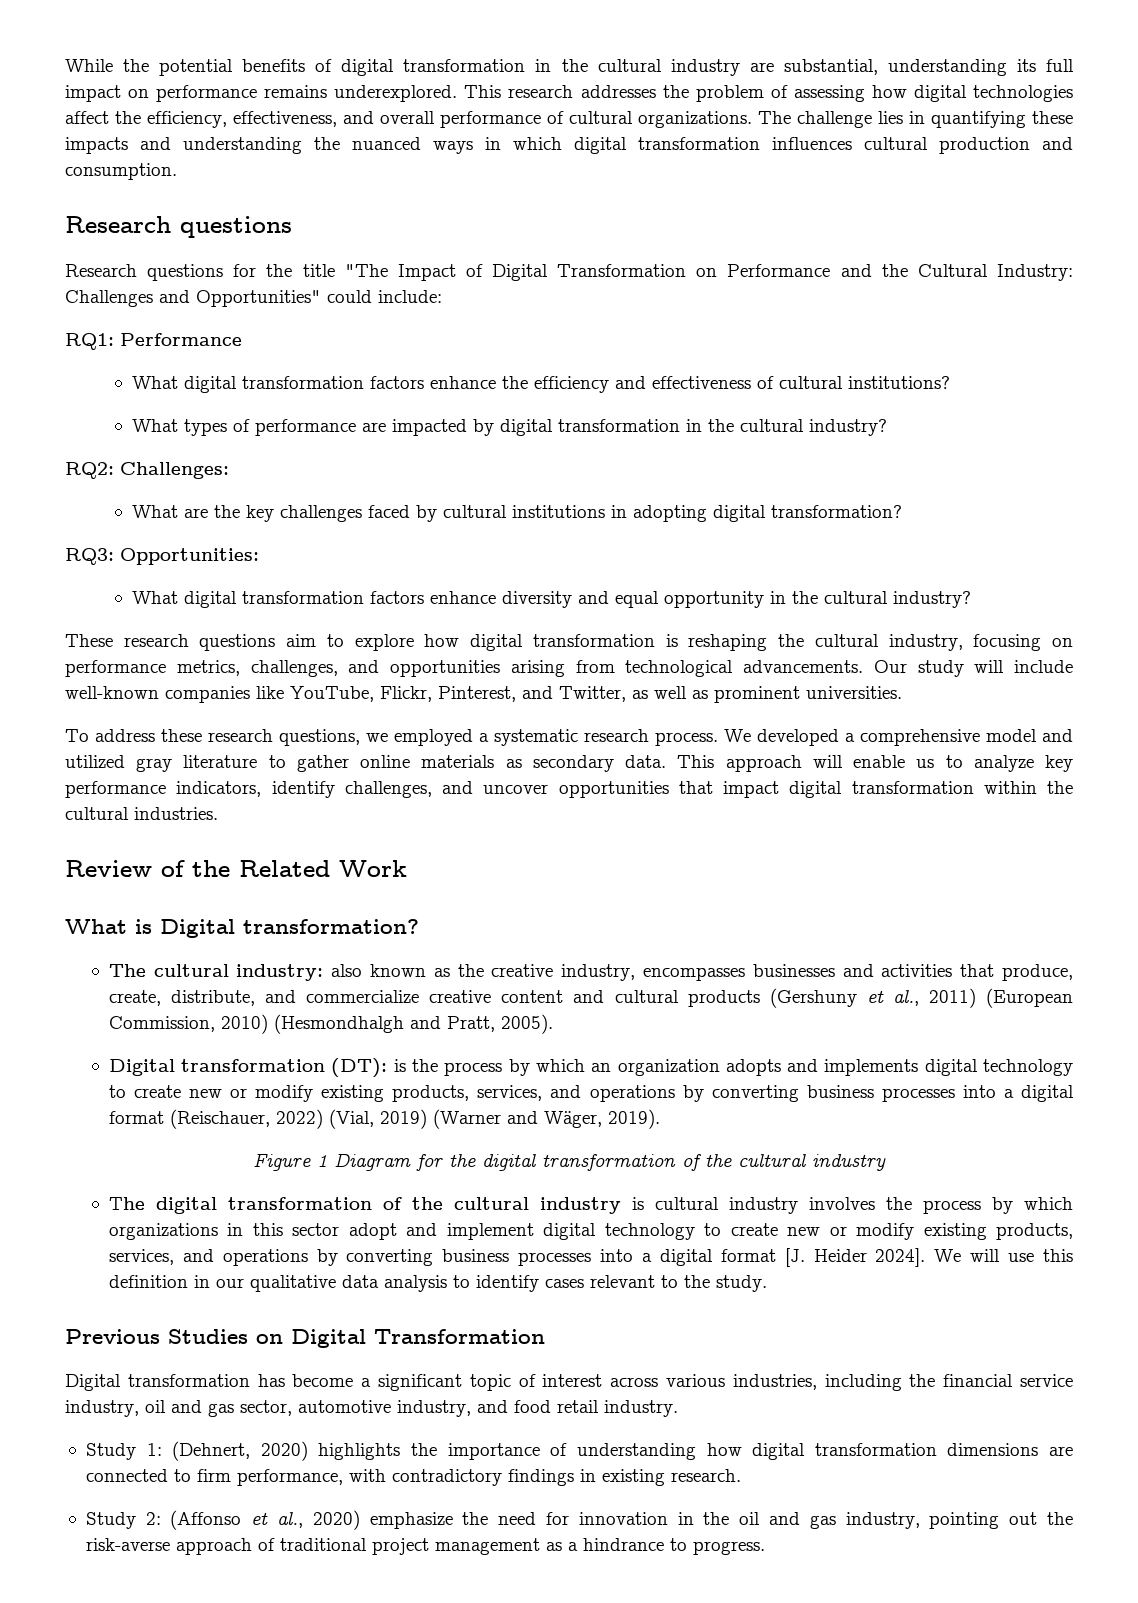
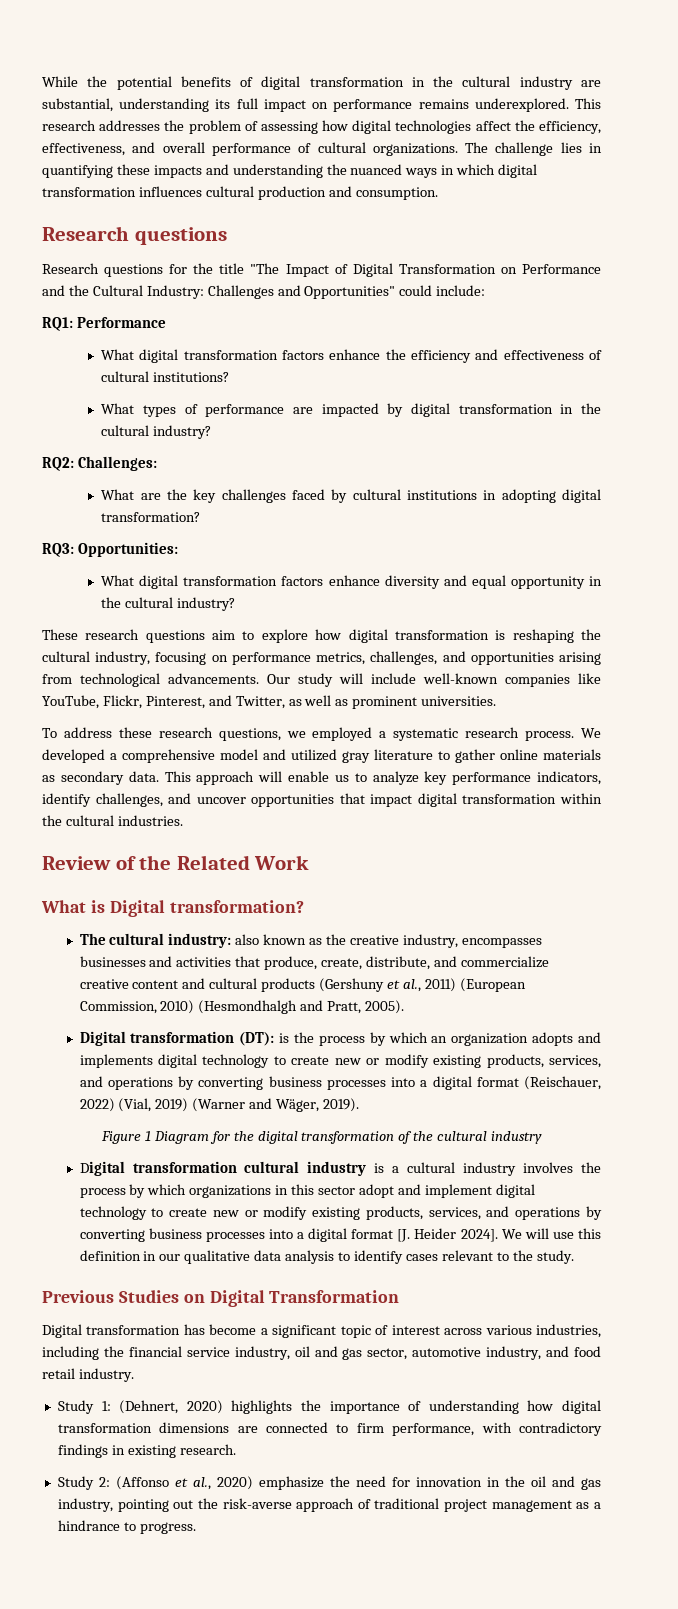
- The digital transformation of the cultural industry is cultural industry involves the process by which organizations in this sector adopt and implement digital technology to create new or modify existing products, services, and operations by converting business processes into a digital format [J. Heider 2024].
+ Digital transformation cultural industry is a cultural industry involves the process by which organizations in this sector adopt and implement digital technology to create new or modify existing products, services, and operations by converting business processes into a digital format [J. Heider 2024].

